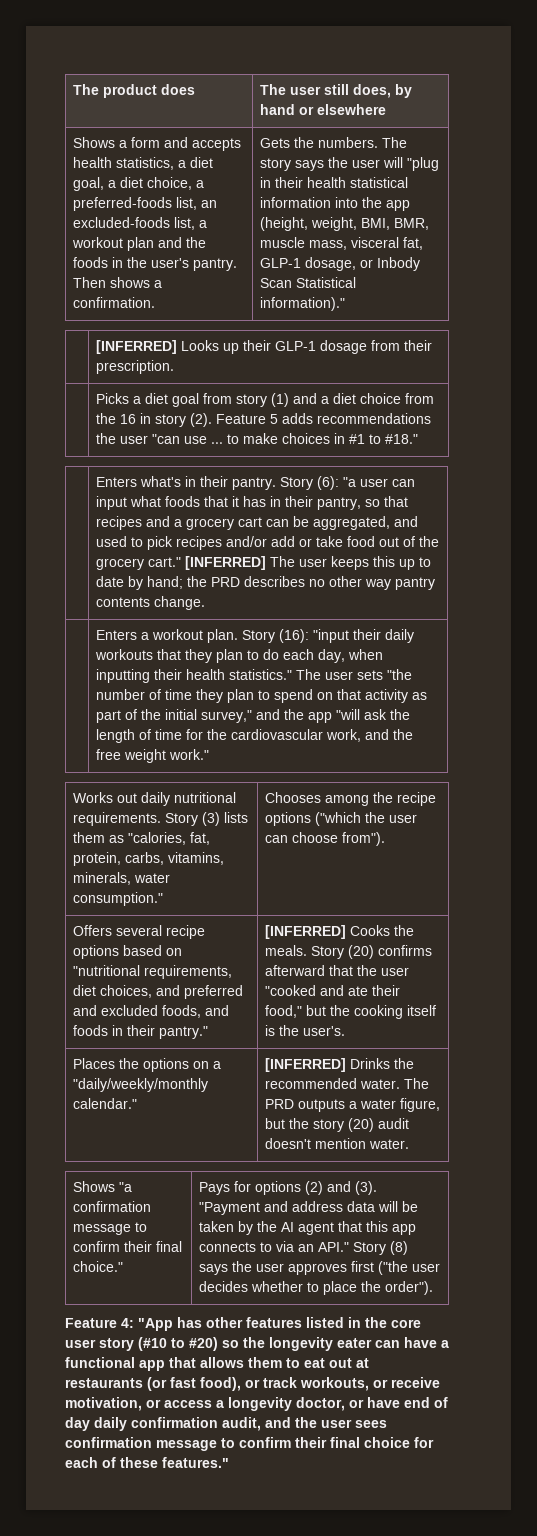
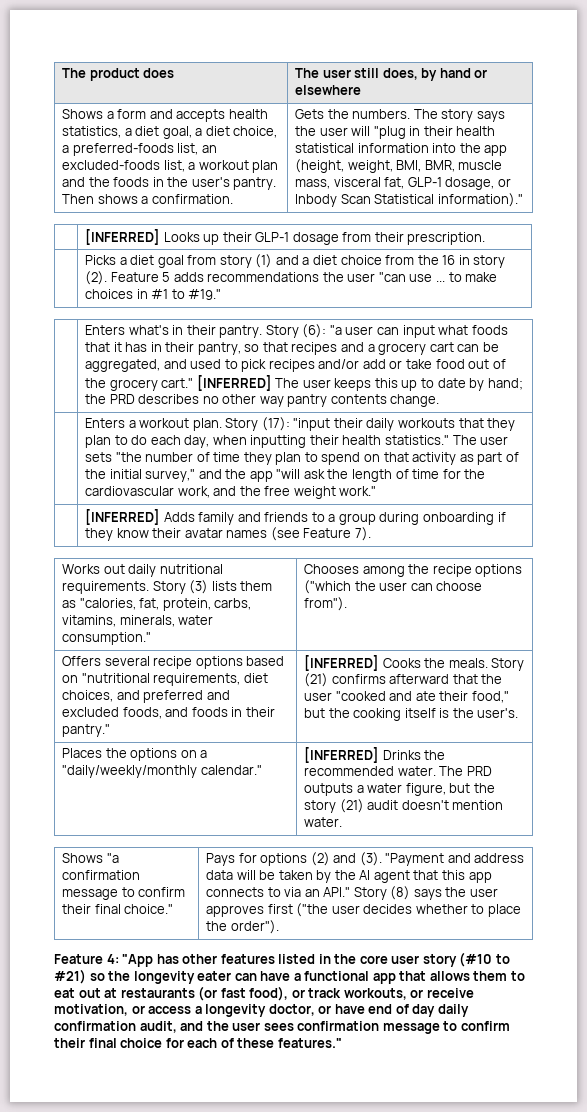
- | Picks a diet goal from story (1) and a diet choice from the 16 in story (2). Feature 5 adds recommendations the user "can use ... to make choices in #1 to #18."
+ | Picks a diet goal from story (1) and a diet choice from the 16 in story (2). Feature 5 adds recommendations the user "can use ... to make choices in #1 to #19."
- Story (16): "input their daily workouts that they plan to do each day, when inputting their health statistics."
+ Story (17): "input their daily workouts that they plan to do each day, when inputting their health statistics."
+ | [INFERRED] Adds family and friends to a group during onboarding if they know their avatar names (see Feature 7).
- Story (20) confirms afterward that the user "cooked and ate their food," but the cooking itself is the user's.
+ Story (21) confirms afterward that the user "cooked and ate their food," but the cooking itself is the user's.
- Places the options on a "daily/weekly/monthly calendar." | [INFERRED] Drinks the recommended water. The PRD outputs a water figure, but the story (20) audit doesn't mention water.
+ Places the options on a "daily/weekly/monthly calendar." | [INFERRED] Drinks the recommended water. The PRD outputs a water figure, but the story (21) audit doesn't mention water.
- "App has other features listed in the core user story (#10 to #20) so the longevity eater can have a functional app that allows them to eat out at restaurants (or fast food), or track workouts, or receive motivation, or access a longevity doctor, or have end of day daily confirmation audit, and the user sees confirmation message to confirm their final choice for each of these features."
+ "App has other features listed in the core user story (#10 to #21) so the longevity eater can have a functional app that allows them to eat out at restaurants (or fast food), or track workouts, or receive motivation, or access a longevity doctor, or have end of day daily confirmation audit, and the user sees confirmation message to confirm their final choice for each of these features."

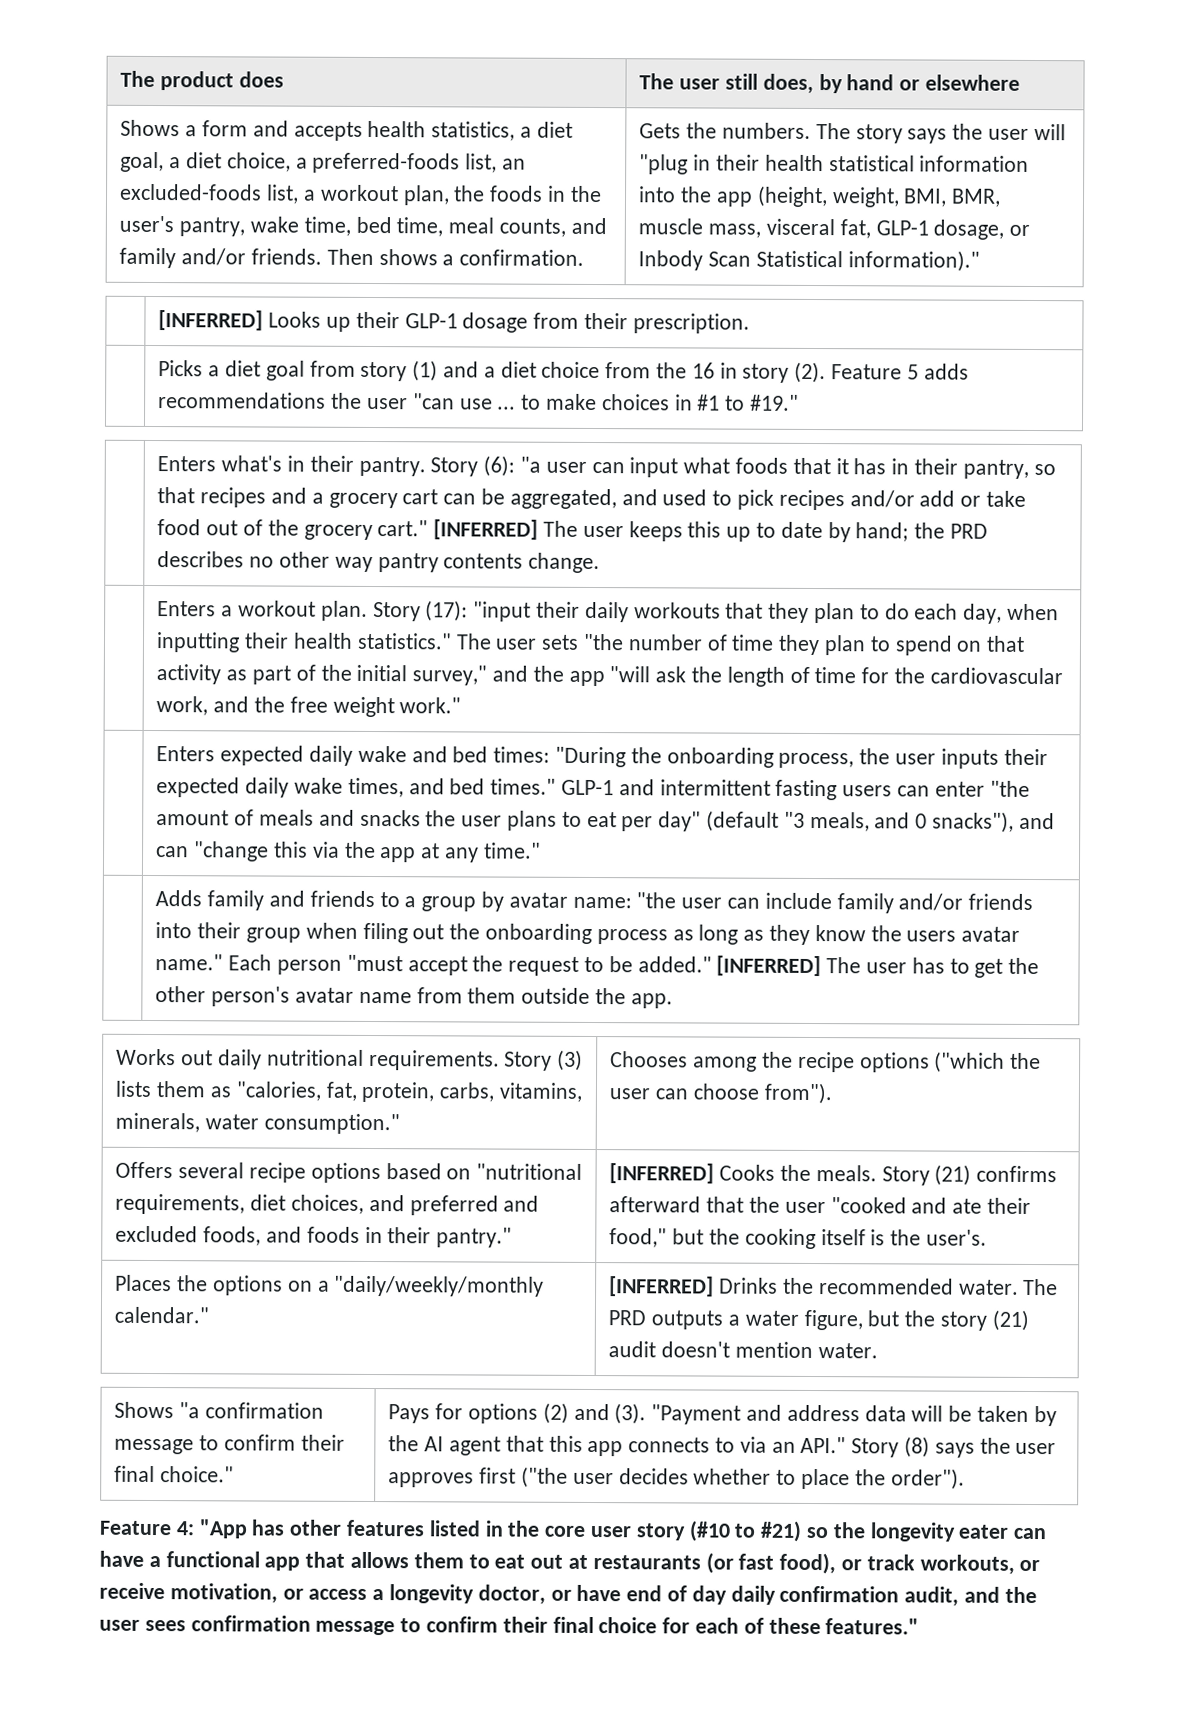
- Shows a form and accepts health statistics, a diet goal, a diet choice, a preferred-foods list, an excluded-foods list, a workout plan and the foods in the user's pantry.
+ Shows a form and accepts health statistics, a diet goal, a diet choice, a preferred-foods list, an excluded-foods list, a workout plan, the foods in the user's pantry, wake time, bed time, meal counts, and family and/or friends.
- [INFERRED] Adds family and friends to a group during onboarding if they know their avatar names (see Feature 7).
+ Enters expected daily wake and bed times: "During the onboarding process, the user inputs their expected daily wake times, and bed times." GLP-1 and intermittent fasting users can enter "the amount of meals and snacks the user plans to eat per day" (default "3 meals, and 0 snacks"), and can "change this via the app at any time."
+ | Adds family and friends to a group by avatar name: "the user can include family and/or friends into their group when filing out the onboarding process as long as they know the users avatar name." Each person "must accept the request to be added." [INFERRED] The user has to get the other person's avatar name from them outside the app.

